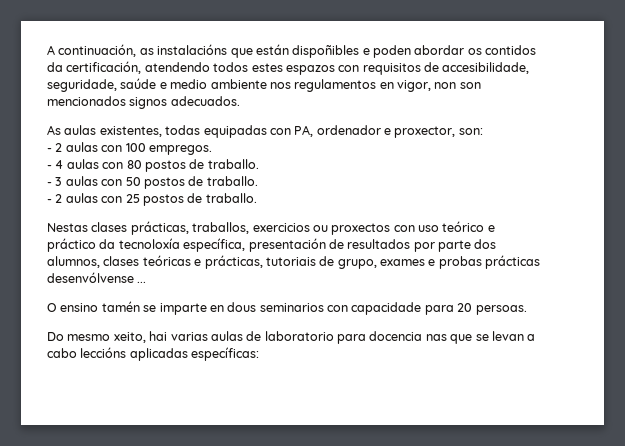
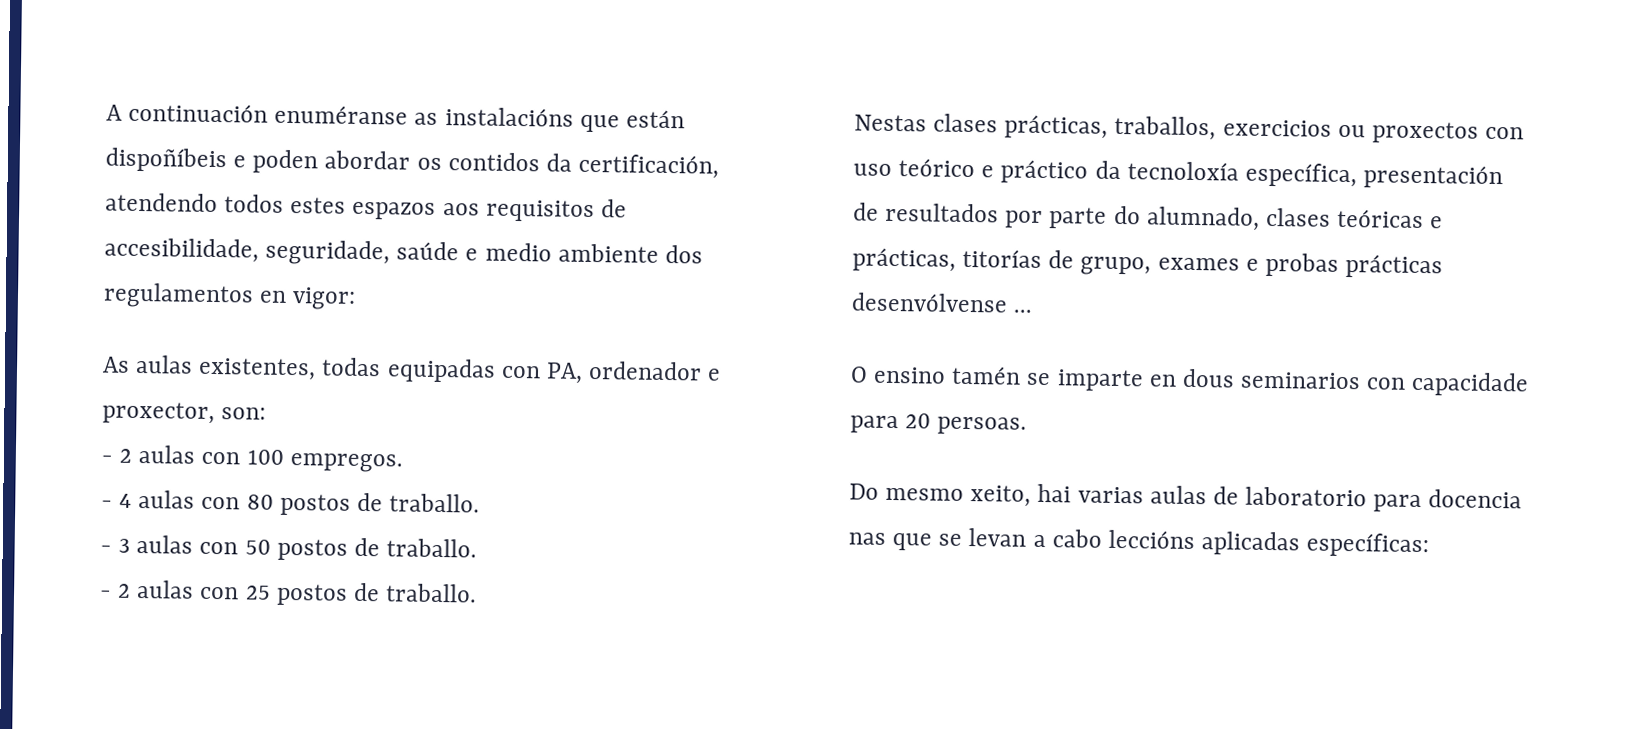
- A continuación, as instalacións que están dispoñibles e poden abordar os contidos da certificación, atendendo todos estes espazos con requisitos de accesibilidade, seguridade, saúde e medio ambiente nos regulamentos en vigor, non son mencionados signos adecuados.
+ A continuación enuméranse as instalacións que están dispoñíbeis e poden abordar os contidos da certificación, atendendo todos estes espazos aos requisitos de accesibilidade, seguridade, saúde e medio ambiente dos regulamentos en vigor:
- Nestas clases prácticas, traballos, exercicios ou proxectos con uso teórico e práctico da tecnoloxía específica, presentación de resultados por parte dos alumnos, clases teóricas e prácticas, tutoriais de grupo, exames e probas prácticas desenvólvense ...
+ Nestas clases prácticas, traballos, exercicios ou proxectos con uso teórico e práctico da tecnoloxía específica, presentación de resultados por parte do alumnado, clases teóricas e prácticas, titorías de grupo, exames e probas prácticas desenvólvense ...

